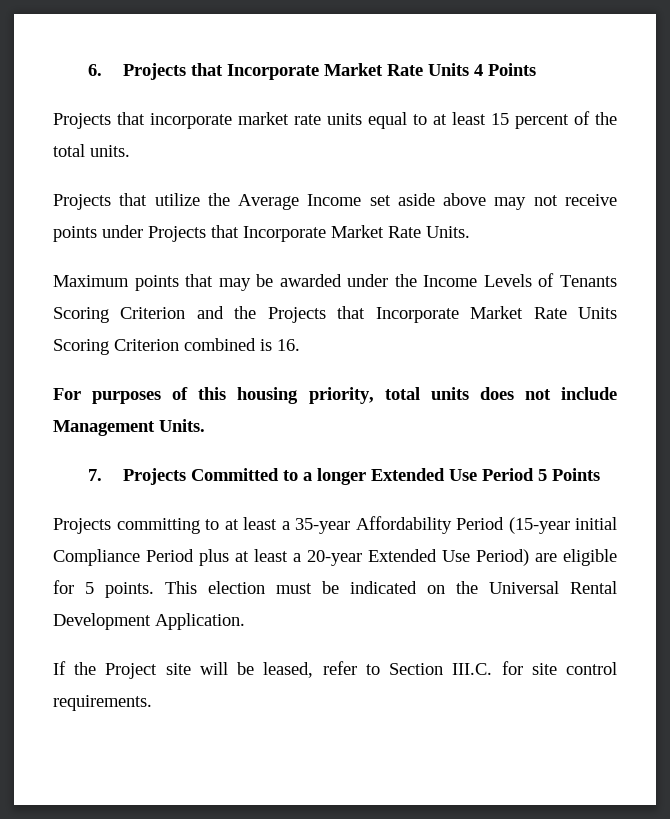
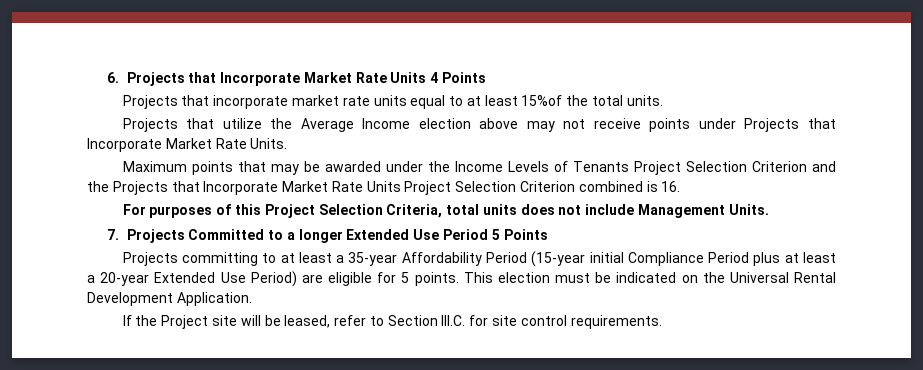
- Projects that incorporate market rate units equal to at least 15 percent of the total units.
+ Projects that incorporate market rate units equal to at least 15%of the total units.
- Projects that utilize the Average Income set aside above may not receive points under Projects that Incorporate Market Rate Units.
+ Projects that utilize the Average Income election above may not receive points under Projects that Incorporate Market Rate Units.
- Maximum points that may be awarded under the Income Levels of Tenants Scoring Criterion and the Projects that Incorporate Market Rate Units Scoring Criterion combined is 16.
+ Maximum points that may be awarded under the Income Levels of Tenants Project Selection Criterion and the Projects that Incorporate Market Rate Units Project Selection Criterion combined is 16.
- For purposes of this housing priority, total units does not include Management Units.
+ For purposes of this Project Selection Criteria, total units does not include Management Units.

